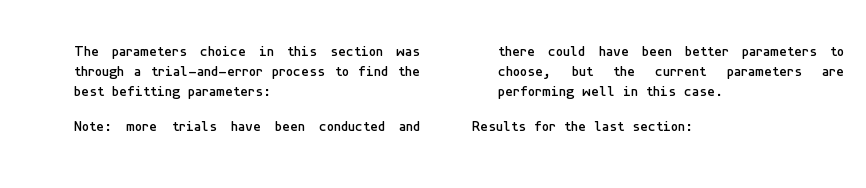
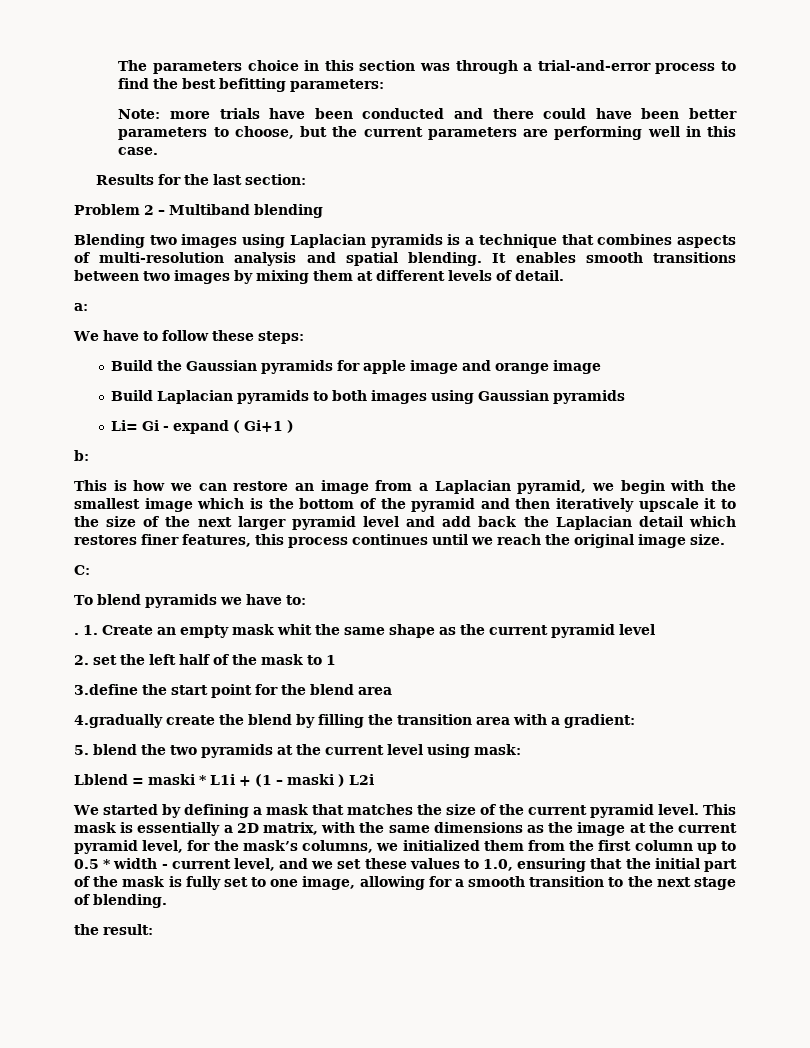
+ Problem 2 – Multiband blending
+ Blending two images using Laplacian pyramids is a technique that combines aspects of multi-resolution analysis and spatial blending. It enables smooth transitions between two images by mixing them at different levels of detail.
+ a:
+ We have to follow these steps:
+ Build the Gaussian pyramids for apple image and orange image
+ Build Laplacian pyramids to both images using Gaussian pyramids
+ Li= Gi - expand ( Gi+1 )
+ b:
+ This is how we can restore an image from a Laplacian pyramid, we begin with the smallest image which is the bottom of the pyramid and then iteratively upscale it to the size of the next larger pyramid level and add back the Laplacian detail which restores finer features, this process continues until we reach the original image size.
+ C:
+ To blend pyramids we have to:
+ . 1. Create an empty mask whit the same shape as the current pyramid level
+ 2. set the left half of the mask to 1
+ 3.define the start point for the blend area
+ 4.gradually create the blend by filling the transition area with a gradient:
+ 5. blend the two pyramids at the current level using mask:
+ Lblend = maski * L1i + (1 – maski ) L2i
+ We started by defining a mask that matches the size of the current pyramid level. This mask is essentially a 2D matrix, with the same dimensions as the image at the current pyramid level, for the mask’s columns, we initialized them from the first column up to 0.5 * width - current level, and we set these values to 1.0, ensuring that the initial part of the mask is fully set to one image, allowing for a smooth transition to the next stage of blending.
+ the result:

